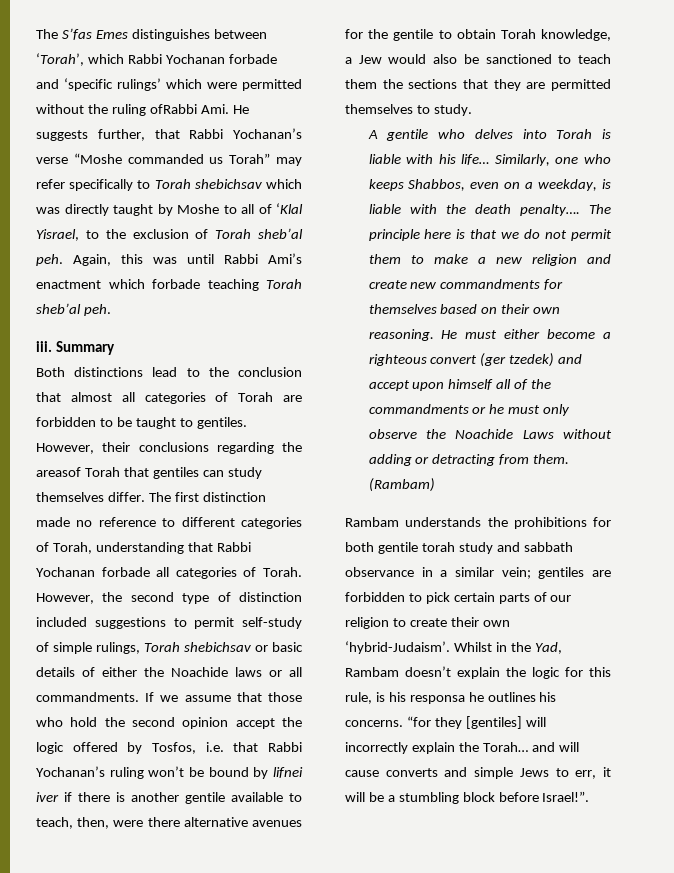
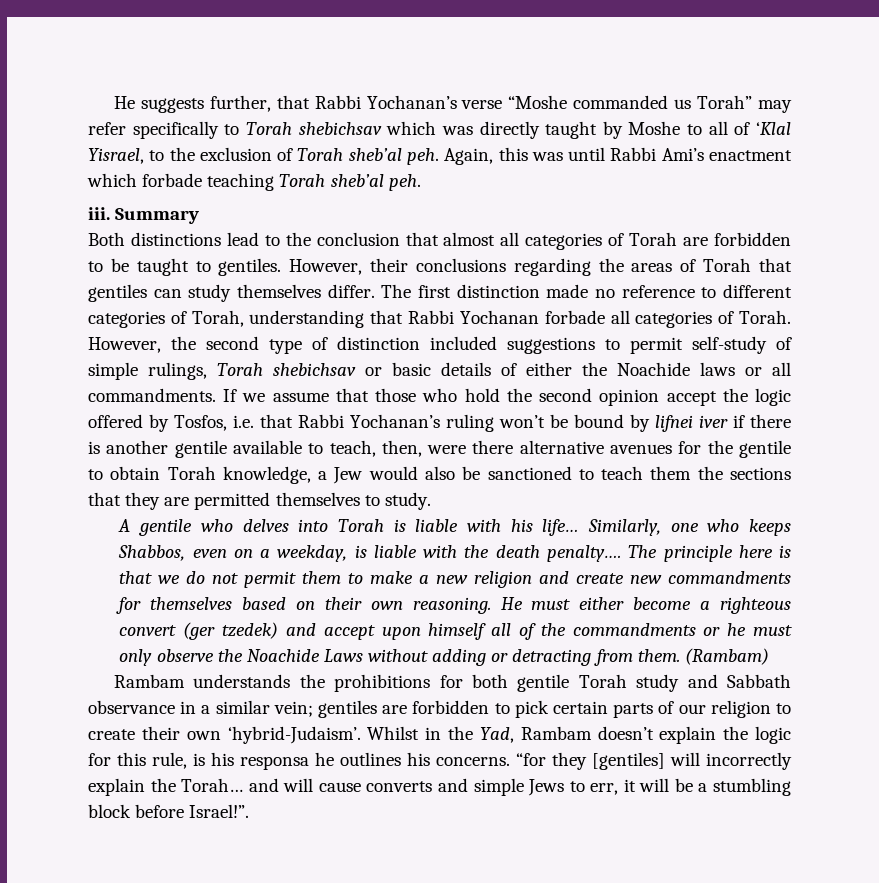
- The S’fas Emes distinguishes between ‘Torah’, which Rabbi Yochanan forbade and ‘specific rulings’ which were permitted without the ruling ofRabbi Ami. He suggests further, that Rabbi Yochanan’s verse “Moshe commanded us Torah” may refer specifically to Torah shebichsav which was directly taught by Moshe to all of ‘Klal Yisrael, to the exclusion of Torah sheb’al peh.
+ He suggests further, that Rabbi Yochanan’s verse “Moshe commanded us Torah” may refer specifically to Torah shebichsav which was directly taught by Moshe to all of ‘Klal Yisrael, to the exclusion of Torah sheb’al peh.
- However, their conclusions regarding the areasof Torah that gentiles can study themselves differ.
+ However, their conclusions regarding the areas of Torah that gentiles can study themselves differ.
- Rambam understands the prohibitions for both gentile torah study and sabbath observance in a similar vein; gentiles are forbidden to pick certain parts of our religion to create their own ‘hybrid-Judaism’.
+ Rambam understands the prohibitions for both gentile Torah study and Sabbath observance in a similar vein; gentiles are forbidden to pick certain parts of our religion to create their own ‘hybrid-Judaism’.

